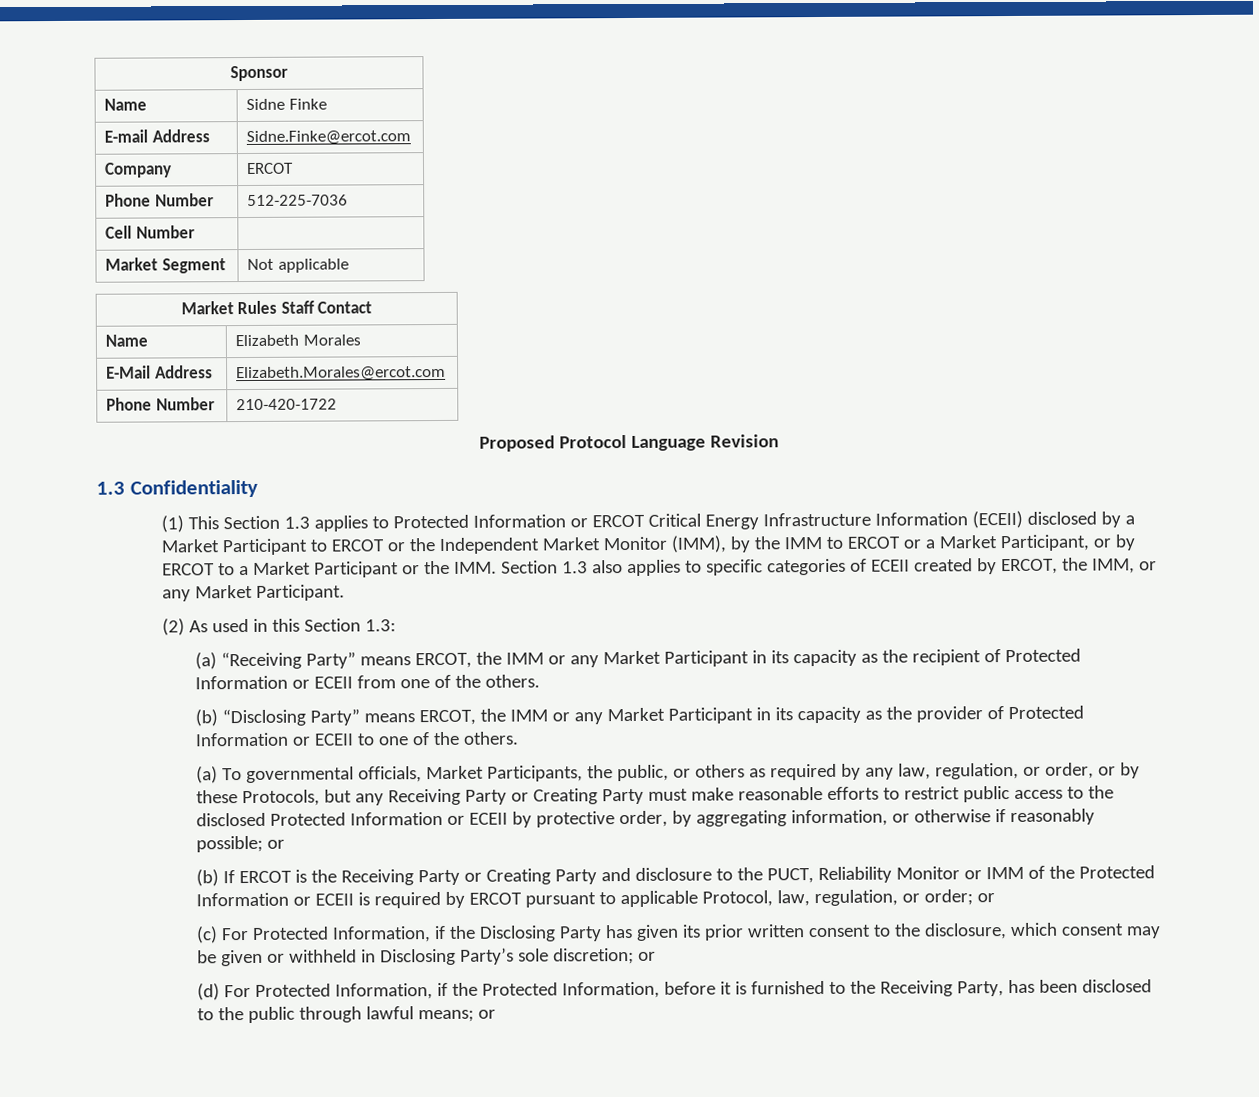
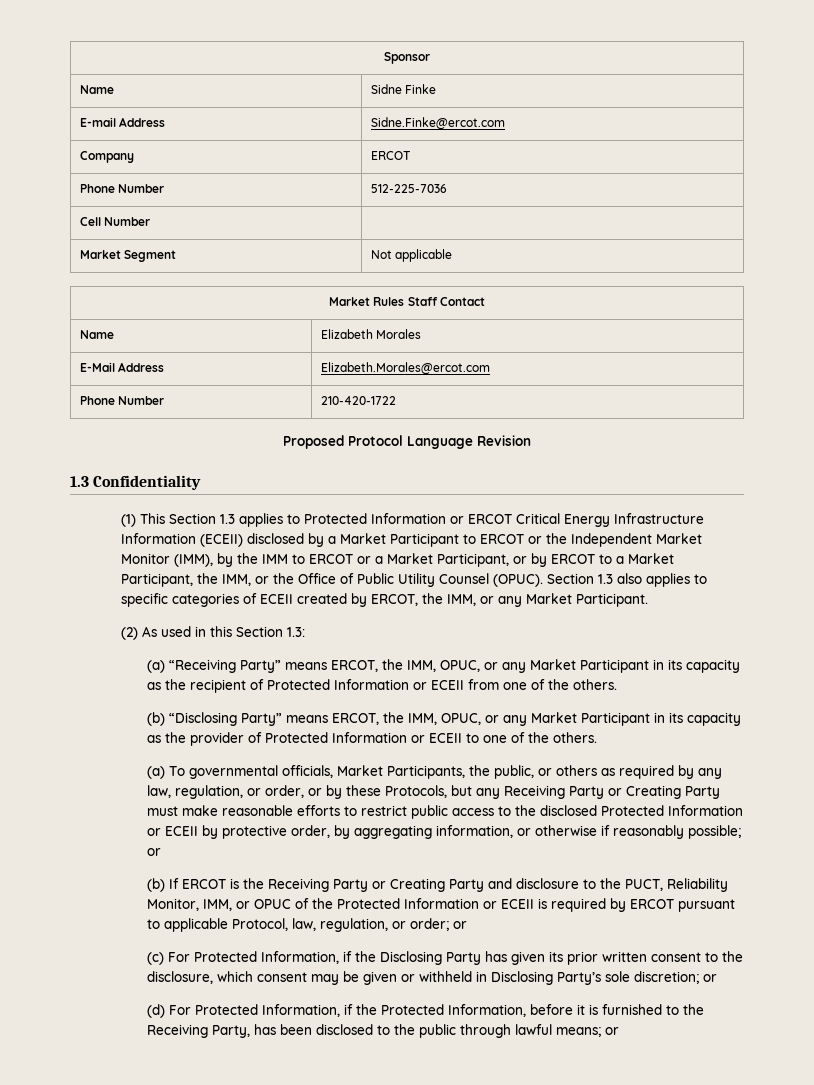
- (1) This Section 1.3 applies to Protected Information or ERCOT Critical Energy Infrastructure Information (ECEII) disclosed by a Market Participant to ERCOT or the Independent Market Monitor (IMM), by the IMM to ERCOT or a Market Participant, or by ERCOT to a Market Participant or the IMM. Section 1.3 also applies to specific categories of ECEII created by ERCOT, the IMM, or any Market Participant.
+ (1) This Section 1.3 applies to Protected Information or ERCOT Critical Energy Infrastructure Information (ECEII) disclosed by a Market Participant to ERCOT or the Independent Market Monitor (IMM), by the IMM to ERCOT or a Market Participant, or by ERCOT to a Market Participant, the IMM, or the Office of Public Utility Counsel (OPUC). Section 1.3 also applies to specific categories of ECEII created by ERCOT, the IMM, or any Market Participant.
- (a) “Receiving Party” means ERCOT, the IMM or any Market Participant in its capacity as the recipient of Protected Information or ECEII from one of the others.
+ (a) “Receiving Party” means ERCOT, the IMM, OPUC, or any Market Participant in its capacity as the recipient of Protected Information or ECEII from one of the others.
- (b) “Disclosing Party” means ERCOT, the IMM or any Market Participant in its capacity as the provider of Protected Information or ECEII to one of the others.
+ (b) “Disclosing Party” means ERCOT, the IMM, OPUC, or any Market Participant in its capacity as the provider of Protected Information or ECEII to one of the others.
- (b) If ERCOT is the Receiving Party or Creating Party and disclosure to the PUCT, Reliability Monitor or IMM of the Protected Information or ECEII is required by ERCOT pursuant to applicable Protocol, law, regulation, or order; or
+ (b) If ERCOT is the Receiving Party or Creating Party and disclosure to the PUCT, Reliability Monitor, IMM, or OPUC of the Protected Information or ECEII is required by ERCOT pursuant to applicable Protocol, law, regulation, or order; or

